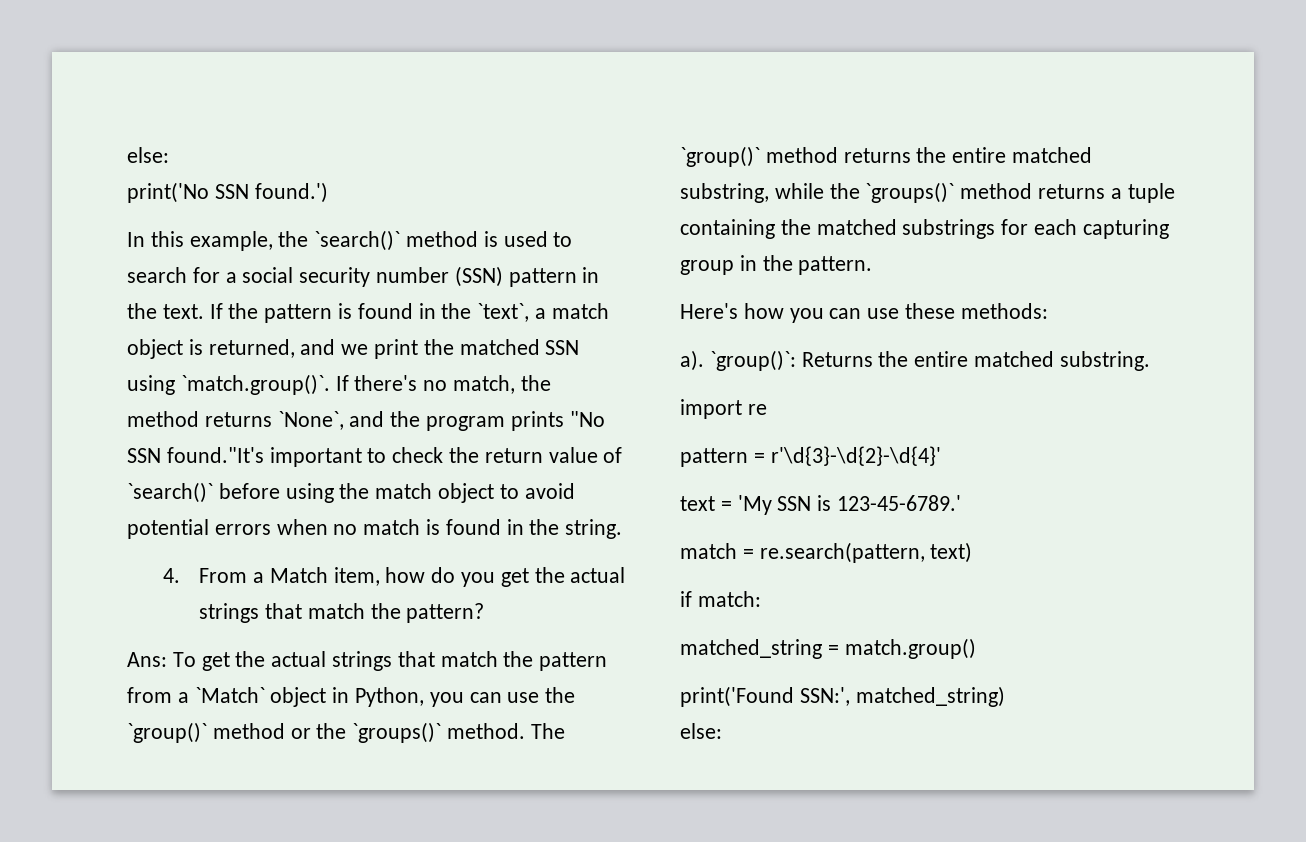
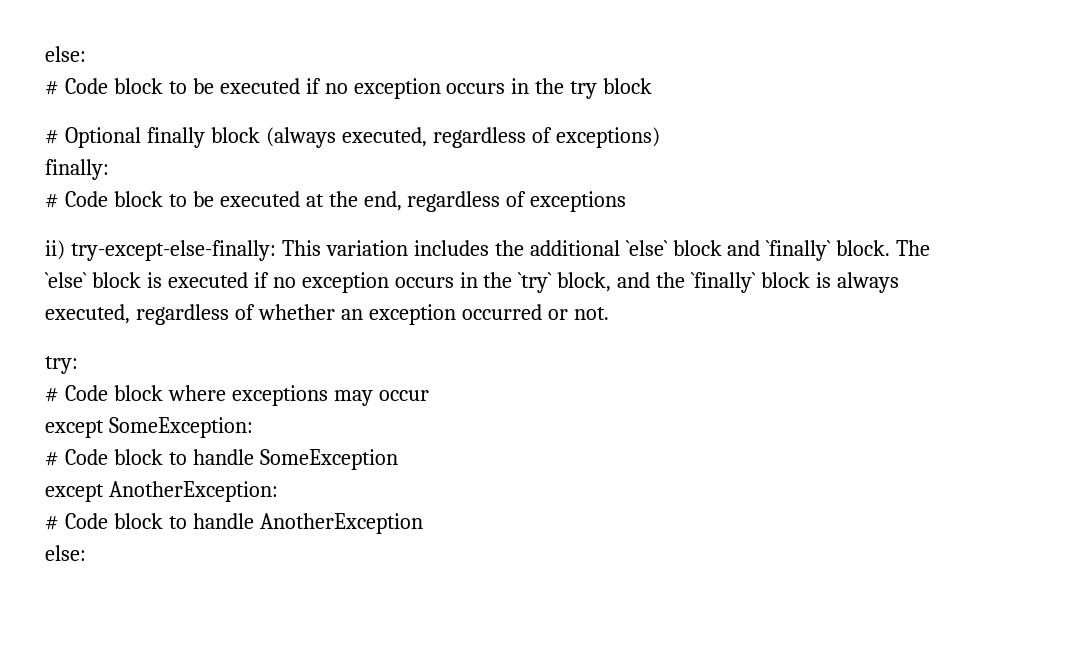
- print('No SSN found.')
- In this example, the `search()` method is used to search for a social security number (SSN) pattern in the text. If the pattern is found in the `text`, a match object is returned, and we print the matched SSN using `match.group()`. If there's no match, the method returns `None`, and the program prints "No SSN found."It's important to check the return value of `search()` before using the match object to avoid potential errors when no match is found in the string.
- 4. From a Match item, how do you get the actual strings that match the pattern?
- Ans: To get the actual strings that match the pattern from a `Match` object in Python, you can use the `group()` method or the `groups()` method. The `group()` method returns the entire matched substring, while the `groups()` method returns a tuple containing the matched substrings for each capturing group in the pattern.
- Here's how you can use these methods:
- a). `group()`: Returns the entire matched substring.
- import re
- pattern = r'\d{3}-\d{2}-\d{4}'
- text = 'My SSN is 123-45-6789.'
- match = re.search(pattern, text)
- if match:
- matched_string = match.group()
- print('Found SSN:', matched_string)
+ # Code block to be executed if no exception occurs in the try block
+ # Optional finally block (always executed, regardless of exceptions)
+ finally:
+ # Code block to be executed at the end, regardless of exceptions
+ ii) try-except-else-finally: This variation includes the additional `else` block and `finally` block. The `else` block is executed if no exception occurs in the `try` block, and the `finally` block is always executed, regardless of whether an exception occurred or not.
+ try:
+ # Code block where exceptions may occur
+ except SomeException:
+ # Code block to handle SomeException
+ except AnotherException:
+ # Code block to handle AnotherException

